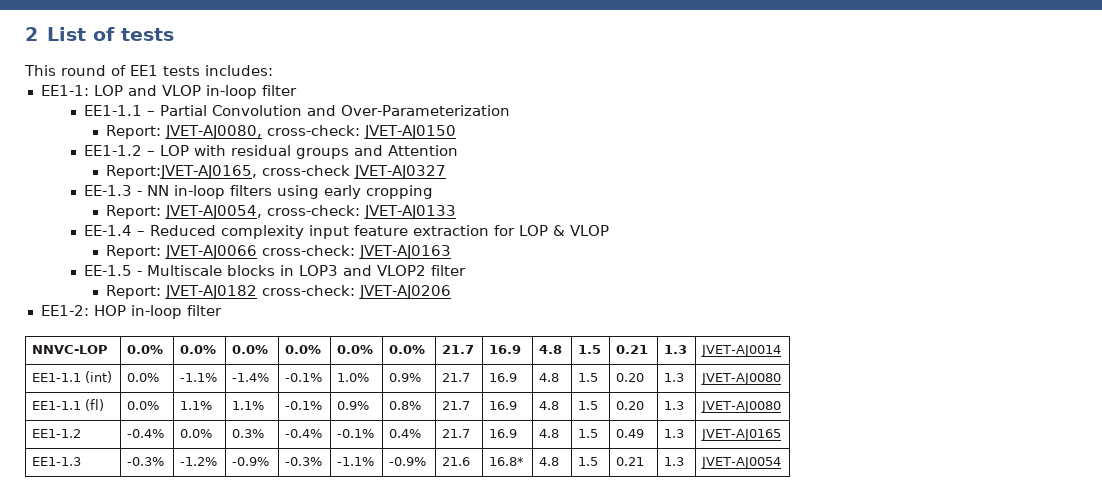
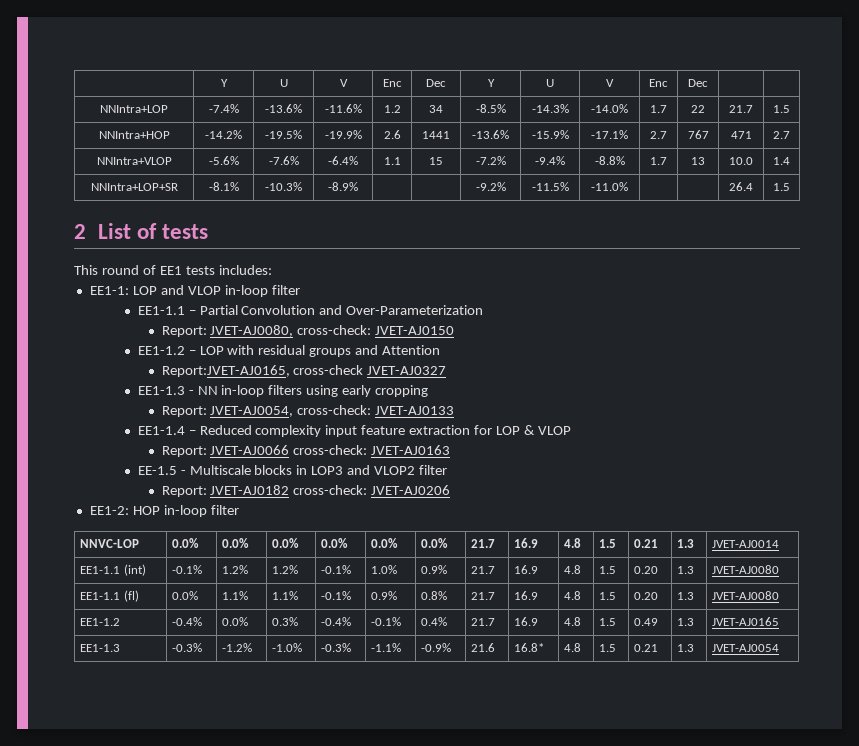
+ | Y | U | V | Enc | Dec | Y | U | V | Enc | Dec | |
+ NNIntra+LOP | -7.4% | -13.6% | -11.6% | 1.2 | 34 | -8.5% | -14.3% | -14.0% | 1.7 | 22 | 21.7 | 1.5
+ NNIntra+HOP | -14.2% | -19.5% | -19.9% | 2.6 | 1441 | -13.6% | -15.9% | -17.1% | 2.7 | 767 | 471 | 2.7
+ NNIntra+VLOP | -5.6% | -7.6% | -6.4% | 1.1 | 15 | -7.2% | -9.4% | -8.8% | 1.7 | 13 | 10.0 | 1.4
+ NNIntra+LOP+SR | -8.1% | -10.3% | -8.9% | | | -9.2% | -11.5% | -11.0% | | | 26.4 | 1.5
- EE-1.3 - NN in-loop filters using early cropping
+ EE1-1.3 - NN in-loop filters using early cropping
- EE-1.4 – Reduced complexity input feature extraction for LOP & VLOP
+ EE1-1.4 – Reduced complexity input feature extraction for LOP & VLOP
- EE1-1.1 (int) | 0.0% | -1.1% | -1.4% | -0.1% | 1.0% | 0.9% | 21.7 | 16.9 | 4.8 | 1.5 | 0.20 | 1.3 | JVET-AJ0080
+ EE1-1.1 (int) | -0.1% | 1.2% | 1.2% | -0.1% | 1.0% | 0.9% | 21.7 | 16.9 | 4.8 | 1.5 | 0.20 | 1.3 | JVET-AJ0080
- EE1-1.3 | -0.3% | -1.2% | -0.9% | -0.3% | -1.1% | -0.9% | 21.6 | 16.8* | 4.8 | 1.5 | 0.21 | 1.3 | JVET-AJ0054
+ EE1-1.3 | -0.3% | -1.2% | -1.0% | -0.3% | -1.1% | -0.9% | 21.6 | 16.8* | 4.8 | 1.5 | 0.21 | 1.3 | JVET-AJ0054

